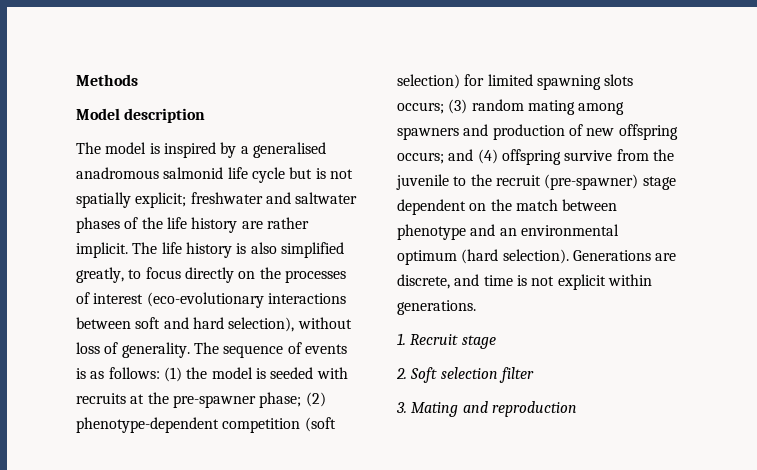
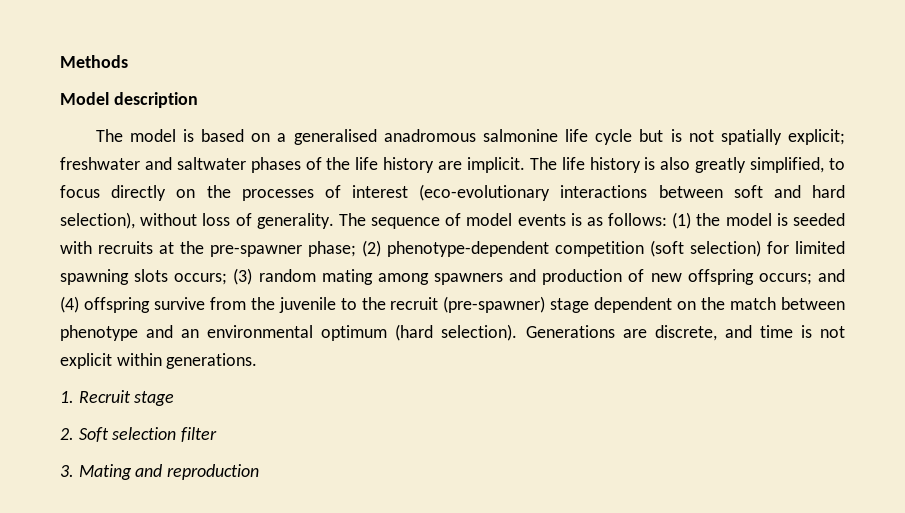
- The model is inspired by a generalised anadromous salmonid life cycle but is not spatially explicit; freshwater and saltwater phases of the life history are rather implicit.
+ The model is based on a generalised anadromous salmonine life cycle but is not spatially explicit; freshwater and saltwater phases of the life history are implicit.
- The life history is also simplified greatly, to focus directly on the processes of interest (eco-evolutionary interactions between soft and hard selection), without loss of generality.
+ The life history is also greatly simplified, to focus directly on the processes of interest (eco-evolutionary interactions between soft and hard selection), without loss of generality.
- The sequence of events is as follows:
+ The sequence of model events is as follows:

